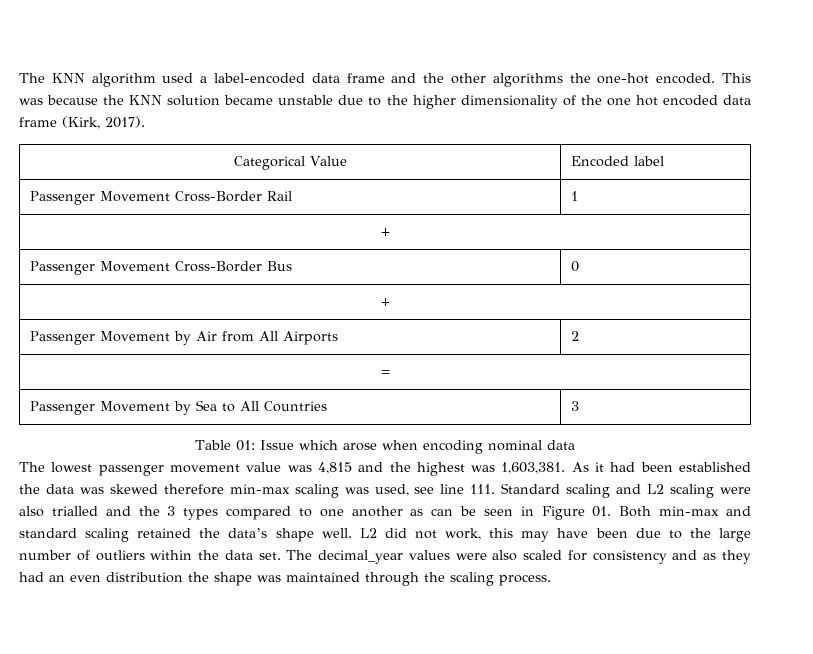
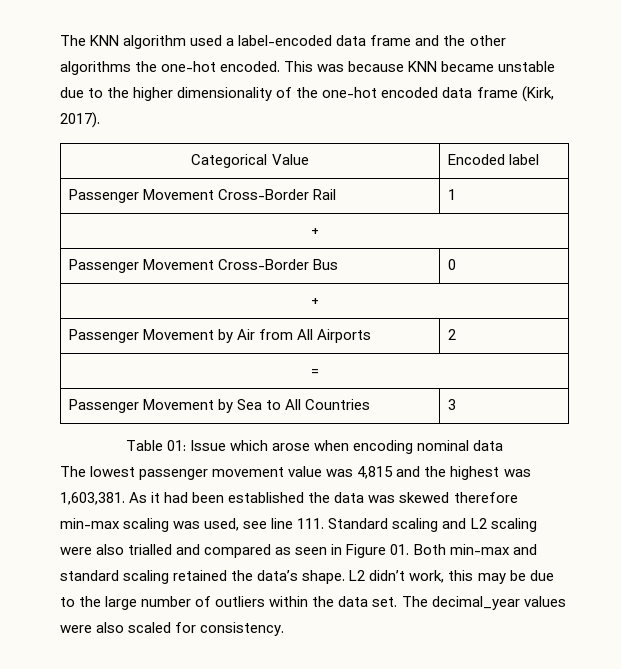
- This was because the KNN solution became unstable due to the higher dimensionality of the one hot encoded data frame (Kirk, 2017).
+ This was because KNN became unstable due to the higher dimensionality of the one-hot encoded data frame (Kirk, 2017).
- As it had been established the data was skewed therefore min-max scaling was used, see line 111. Standard scaling and L2 scaling were also trialled and the 3 types compared to one another as can be seen in Figure 01. Both min-max and standard scaling retained the data’s shape well. L2 did not work, this may have been due to the large number of outliers within the data set.
+ As it had been established the data was skewed therefore min-max scaling was used, see line 111. Standard scaling and L2 scaling were also trialled and compared as seen in Figure 01. Both min-max and standard scaling retained the data’s shape. L2 didn’t work, this may be due to the large number of outliers within the data set.
- The decimal_year values were also scaled for consistency and as they had an even distribution the shape was maintained through the scaling process.
+ The decimal_year values were also scaled for consistency.

